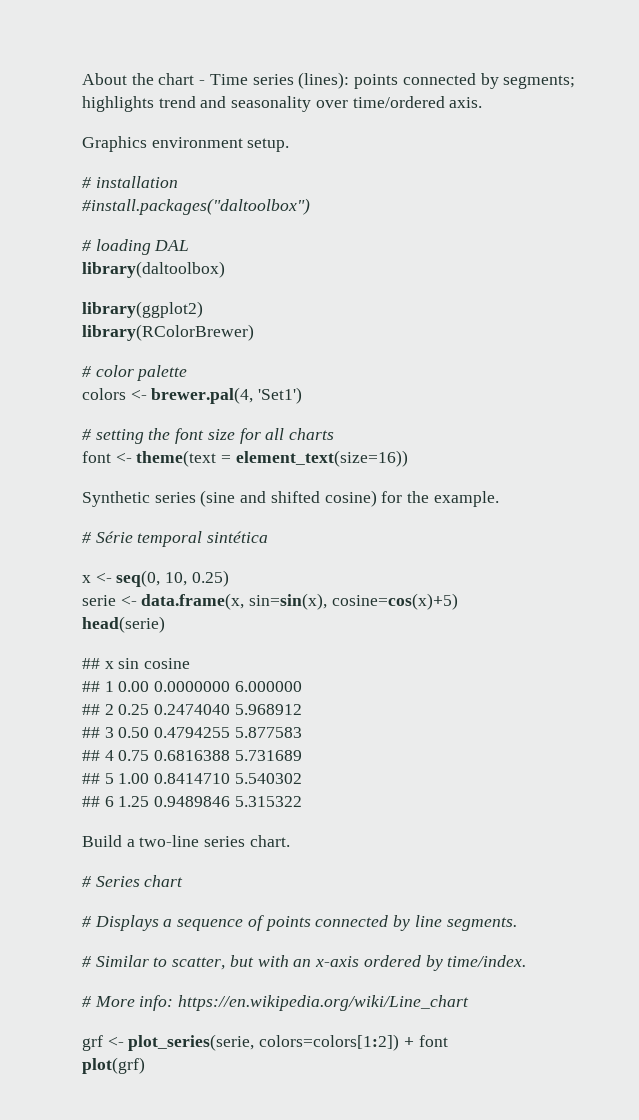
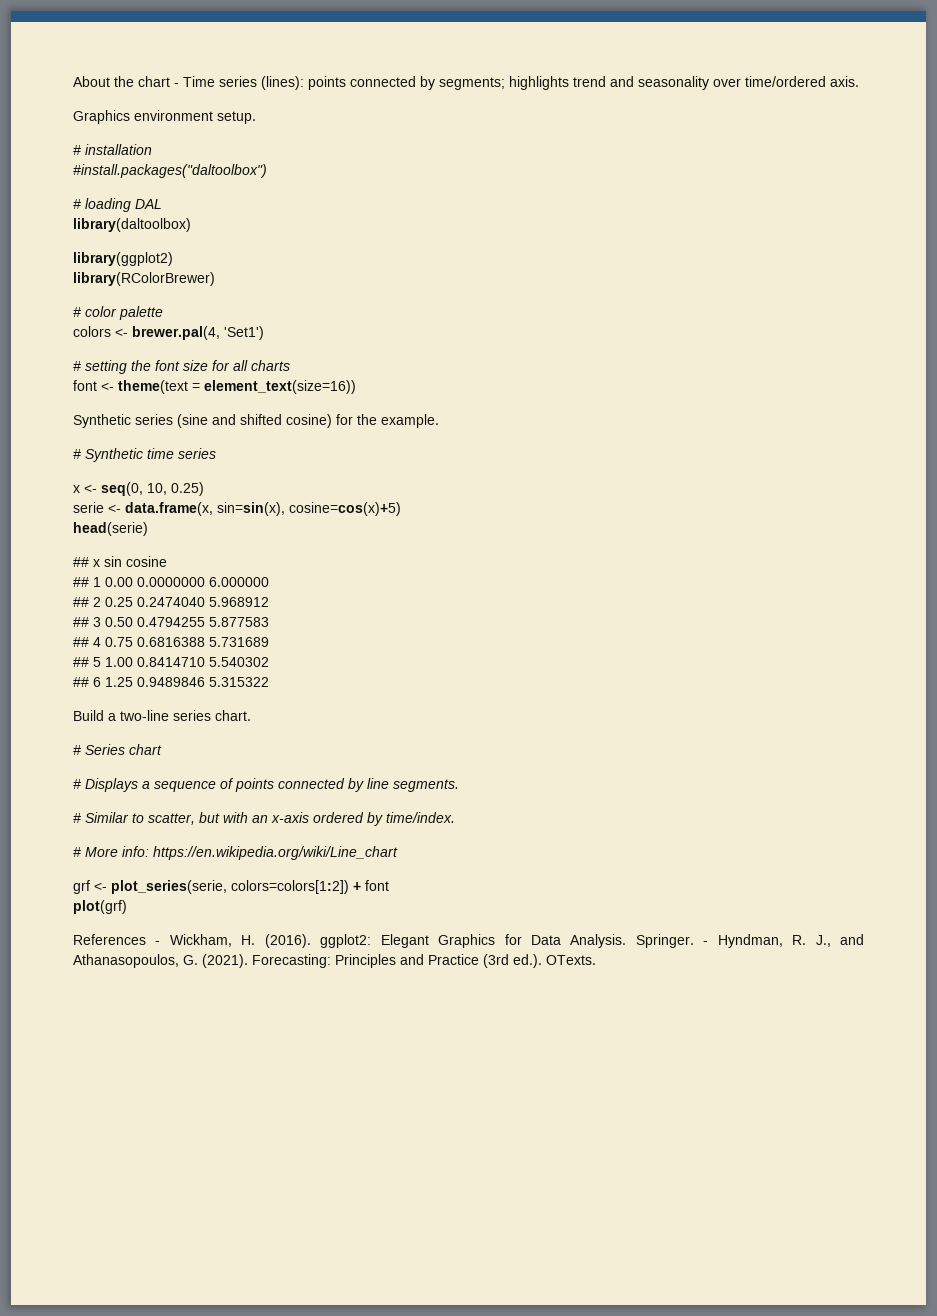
- # Série temporal sintética
+ # Synthetic time series
+ References - Wickham, H. (2016). ggplot2: Elegant Graphics for Data Analysis. Springer. - Hyndman, R. J., and Athanasopoulos, G. (2021). Forecasting: Principles and Practice (3rd ed.). OTexts.

